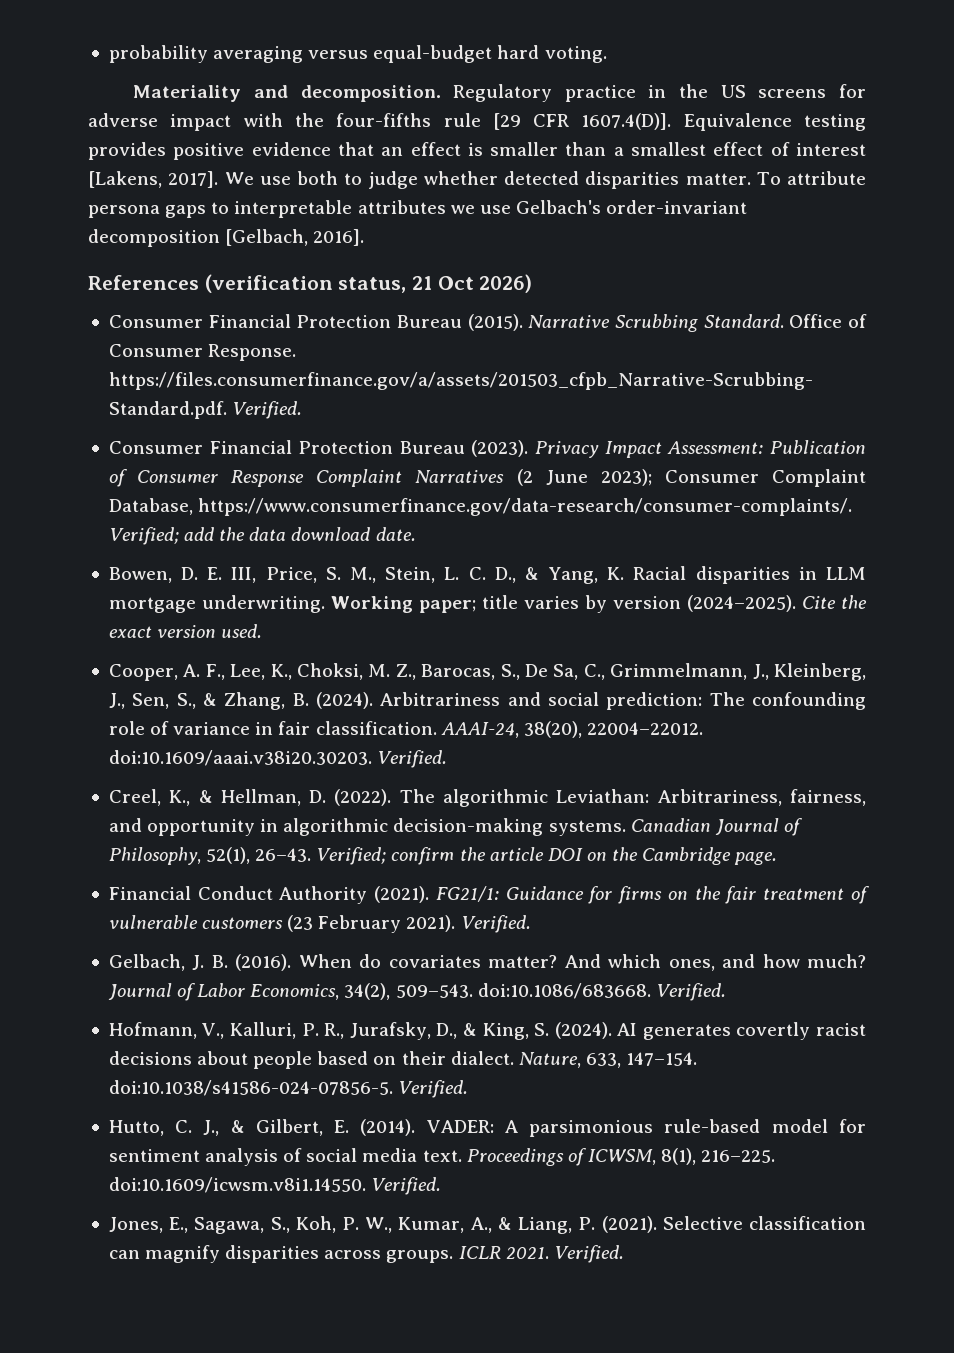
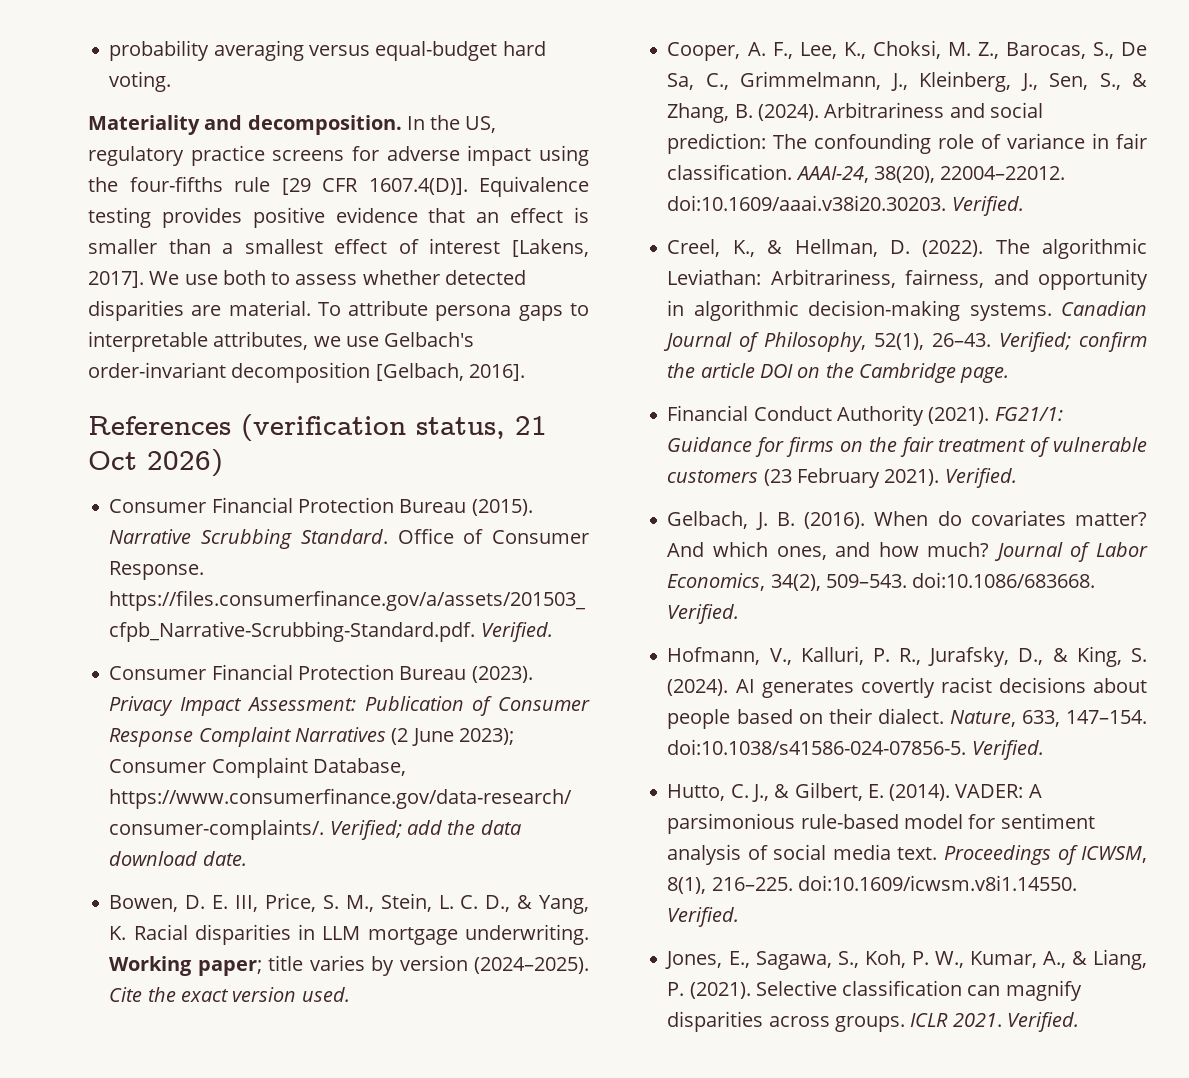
- Regulatory practice in the US screens for adverse impact with the four-fifths rule [29 CFR 1607.4(D)]. Equivalence testing provides positive evidence that an effect is smaller than a smallest effect of interest [Lakens, 2017].
+ In the US, regulatory practice screens for adverse impact using the four-fifths rule [29 CFR 1607.4(D)]. Equivalence testing provides positive evidence that an effect is smaller than a smallest effect of interest [Lakens, 2017].
- We use both to judge whether detected disparities matter.
+ We use both to assess whether detected disparities are material.
- To attribute persona gaps to interpretable attributes we use Gelbach's order-invariant decomposition [Gelbach, 2016].
+ To attribute persona gaps to interpretable attributes, we use Gelbach's order-invariant decomposition [Gelbach, 2016].

